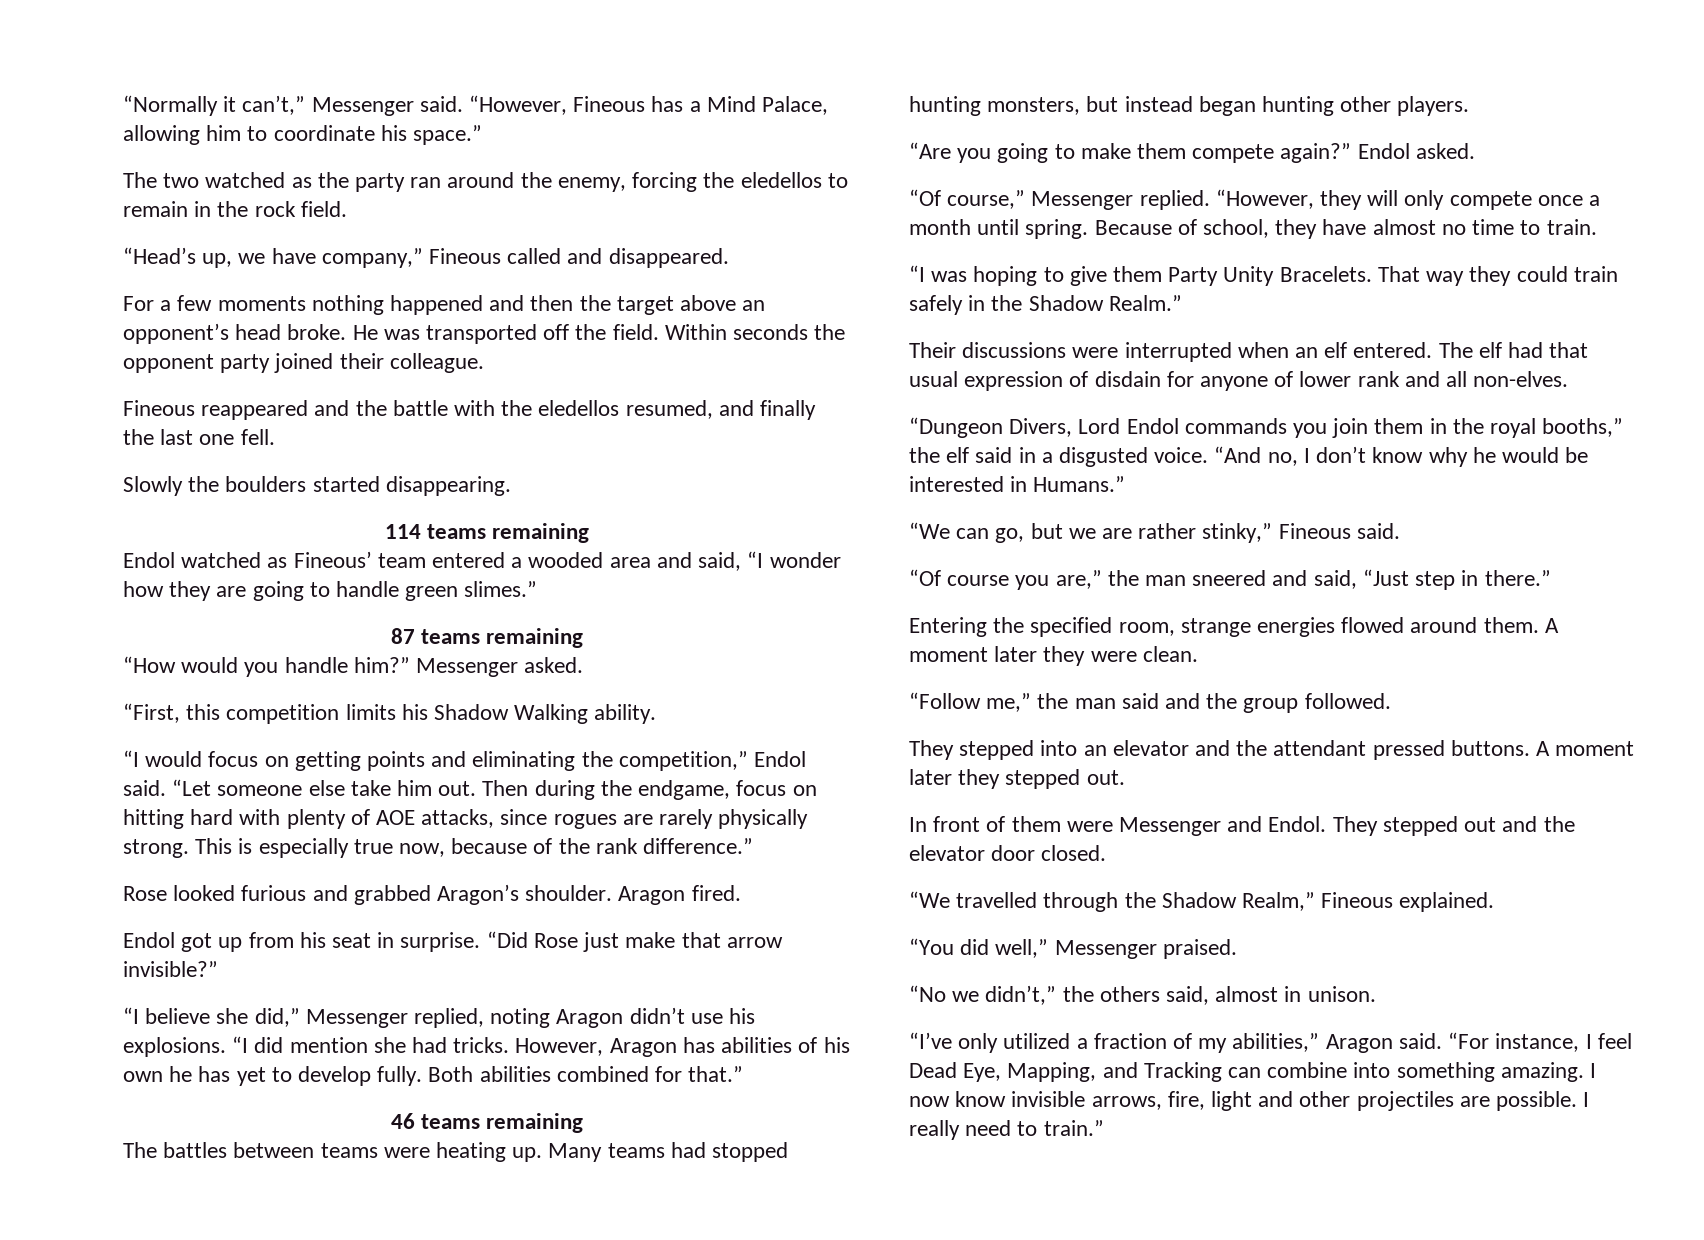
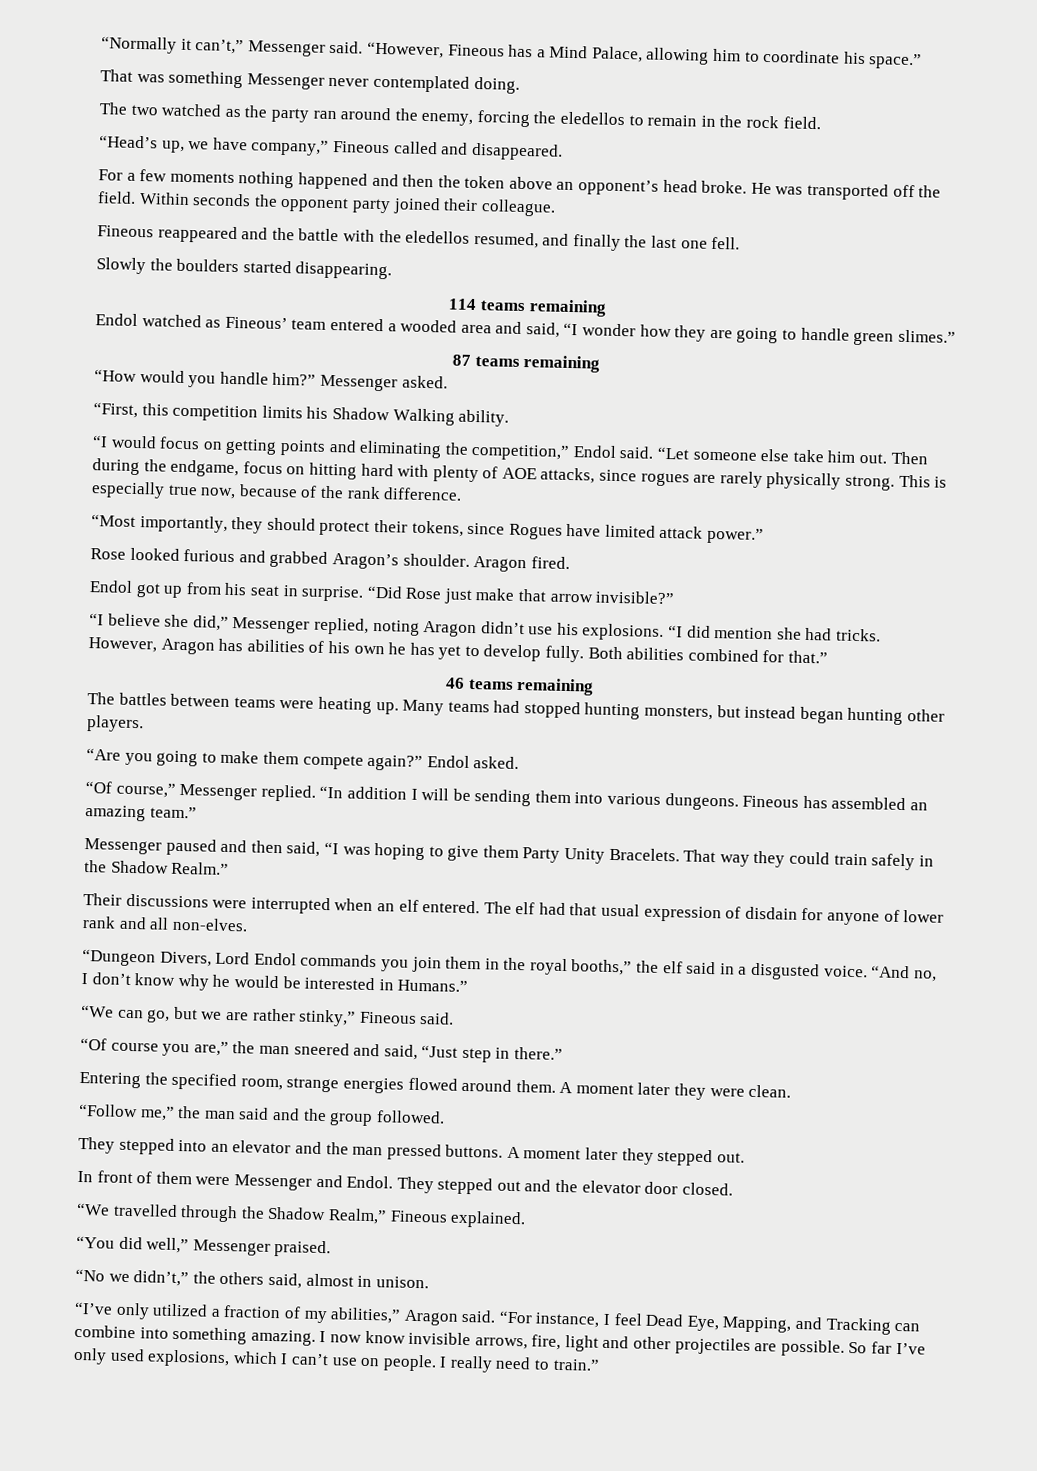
+ That was something Messenger never contemplated doing.
- For a few moments nothing happened and then the target above an opponent’s head broke.
+ For a few moments nothing happened and then the token above an opponent’s head broke.
- This is especially true now, because of the rank difference.”
+ This is especially true now, because of the rank difference.
+ “Most importantly, they should protect their tokens, since Rogues have limited attack power.”
- “However, they will only compete once a month until spring. Because of school, they have almost no time to train.
- “I was hoping to give them Party Unity Bracelets.
+ “In addition I will be sending them into various dungeons. Fineous has assembled an amazing team.”
+ Messenger paused and then said, “I was hoping to give them Party Unity Bracelets.
- They stepped into an elevator and the attendant pressed buttons.
+ They stepped into an elevator and the man pressed buttons.
+ So far I’ve only used explosions, which I can’t use on people.

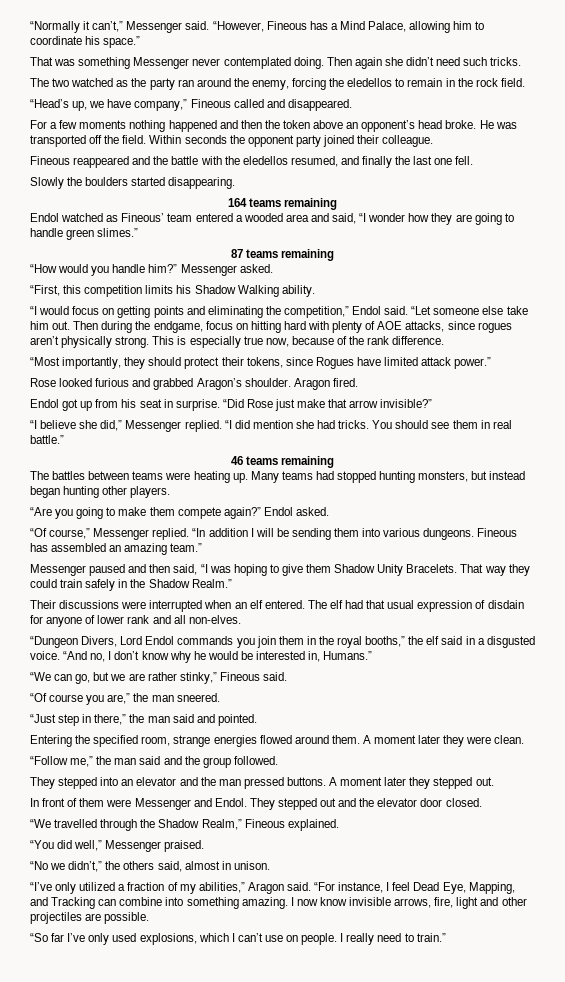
+ Then again she didn’t need such tricks.
- 114 teams remaining
+ 164 teams remaining
- Then during the endgame, focus on hitting hard with plenty of AOE attacks, since rogues are rarely physically strong.
+ Then during the endgame, focus on hitting hard with plenty of AOE attacks, since rogues aren’t physically strong.
- “I believe she did,” Messenger replied, noting Aragon didn’t use his explosions.
+ “I believe she did,” Messenger replied.
- However, Aragon has abilities of his own he has yet to develop fully. Both abilities combined for that.”
+ You should see them in real battle.”
- Messenger paused and then said, “I was hoping to give them Party Unity Bracelets.
+ Messenger paused and then said, “I was hoping to give them Shadow Unity Bracelets.
- “And no, I don’t know why he would be interested in Humans.”
+ “And no, I don’t know why he would be interested in, Humans.”
- “Of course you are,” the man sneered and said, “Just step in there.”
+ “Of course you are,” the man sneered.
+ “Just step in there,” the man said and pointed.
- I now know invisible arrows, fire, light and other projectiles are possible. So far I’ve only used explosions, which I can’t use on people.
+ I now know invisible arrows, fire, light and other projectiles are possible.
+ “So far I’ve only used explosions, which I can’t use on people.

